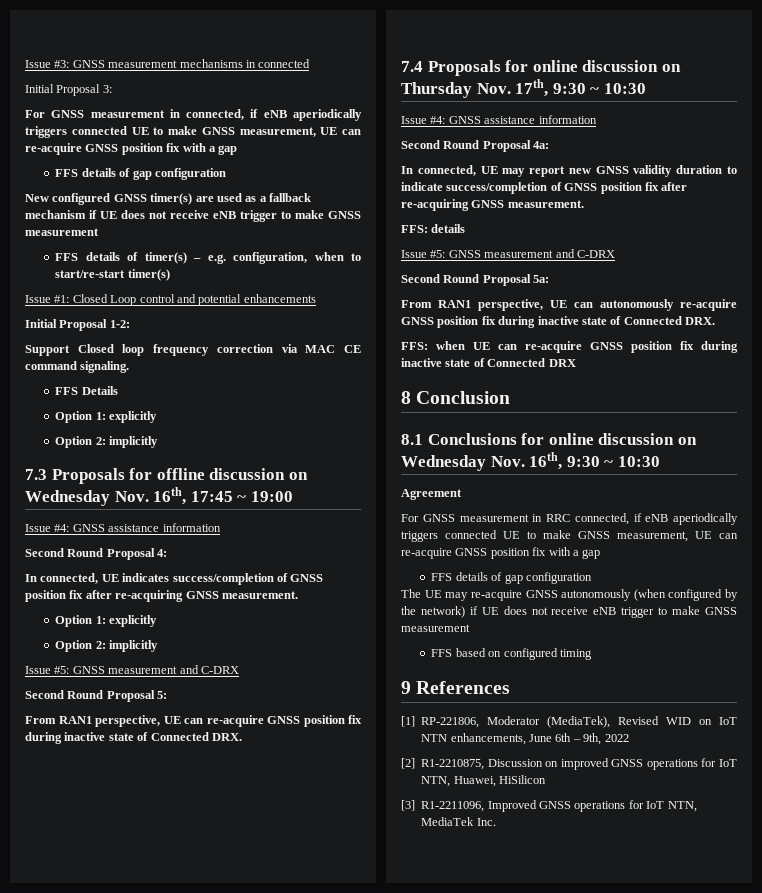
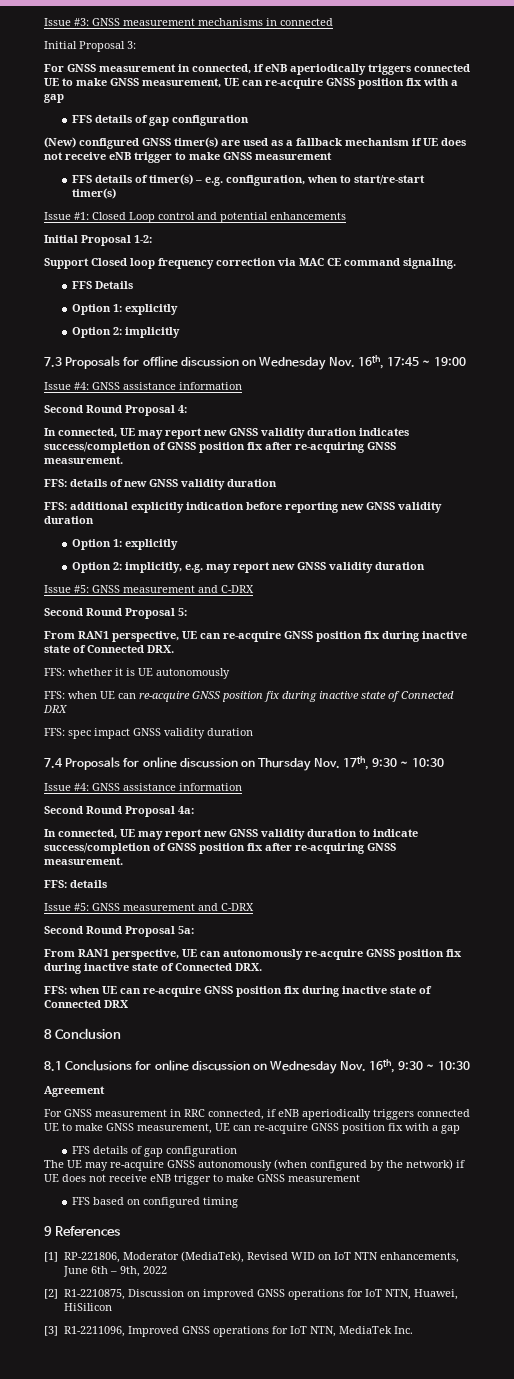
- New configured GNSS timer(s) are used as a fallback mechanism if UE does not receive eNB trigger to make GNSS measurement
+ (New) configured GNSS timer(s) are used as a fallback mechanism if UE does not receive eNB trigger to make GNSS measurement
- In connected, UE indicates success/completion of GNSS position fix after re-acquiring GNSS measurement.
+ In connected, UE may report new GNSS validity duration indicates success/completion of GNSS position fix after re-acquiring GNSS measurement.
+ FFS: details of new GNSS validity duration
+ FFS: additional explicitly indication before reporting new GNSS validity duration
  Option 1: explicitly
- Option 2: implicitly
+ Option 2: implicitly, e.g. may report new GNSS validity duration
+ FFS: whether it is UE autonomously
+ FFS: when UE can re-acquire GNSS position fix during inactive state of Connected DRX
+ FFS: spec impact GNSS validity duration

